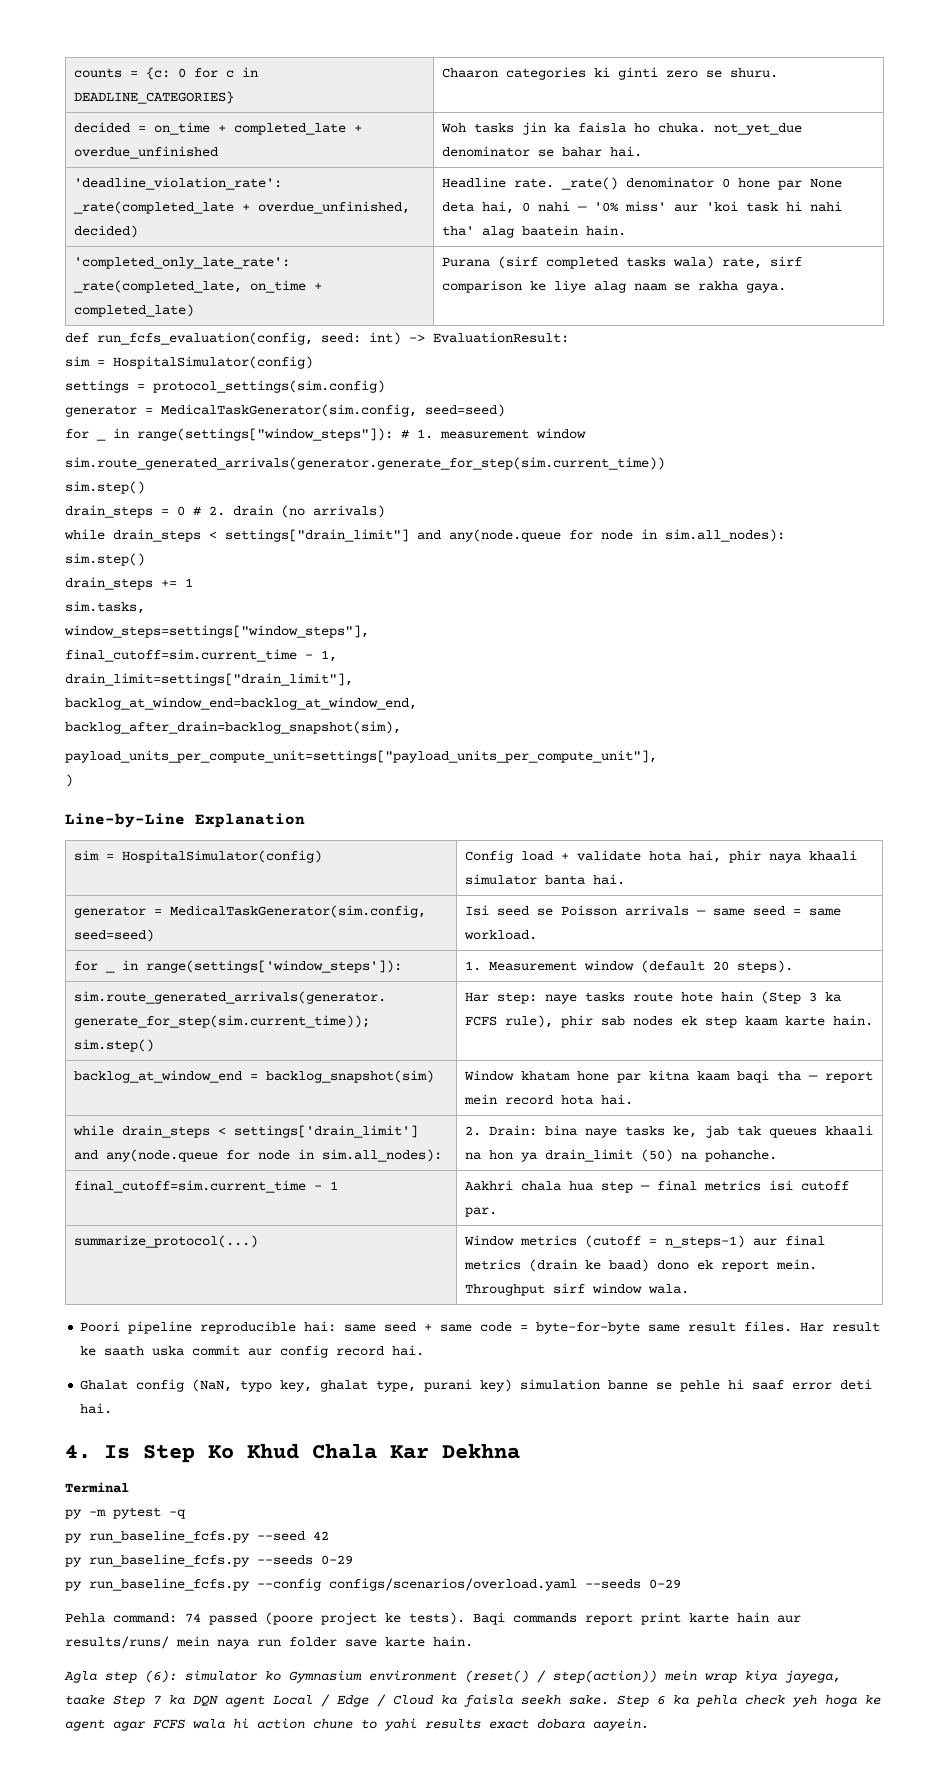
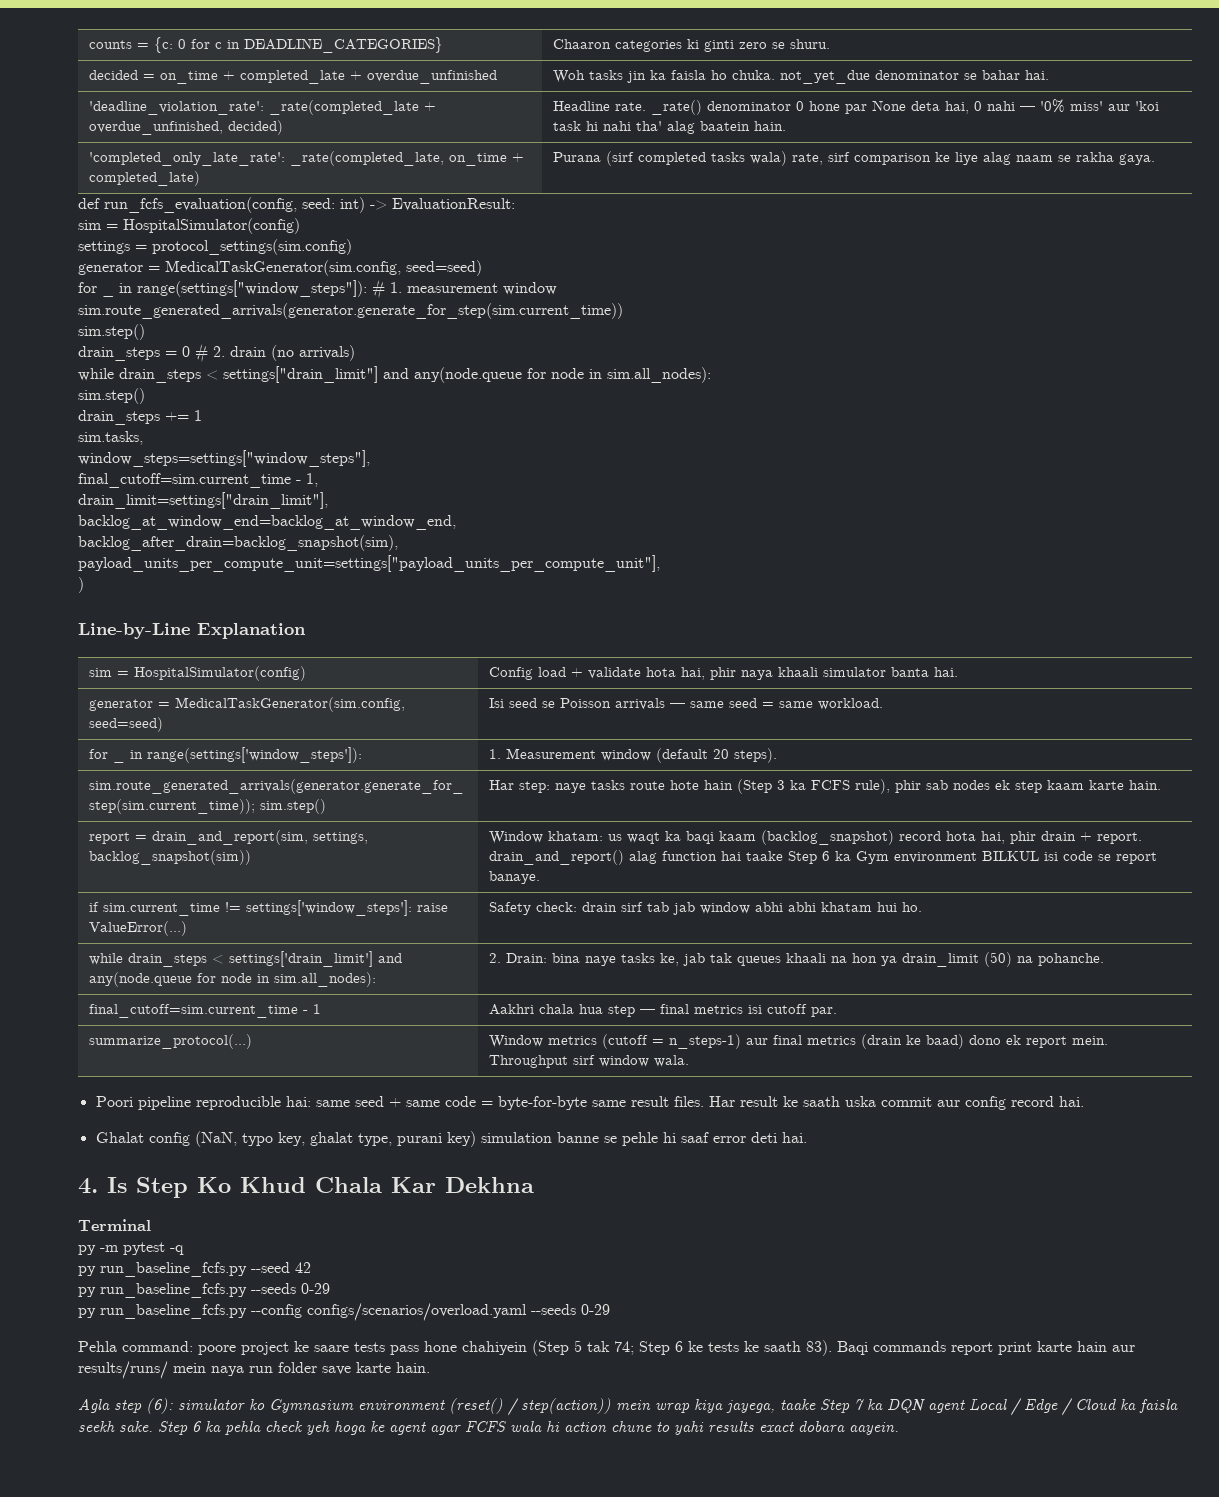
- backlog_at_window_end = backlog_snapshot(sim) | Window khatam hone par kitna kaam baqi tha — report mein record hota hai.
+ report = drain_and_report(sim, settings, backlog_snapshot(sim)) | Window khatam: us waqt ka baqi kaam (backlog_snapshot) record hota hai, phir drain + report. drain_and_report() alag function hai taake Step 6 ka Gym environment BILKUL isi code se report banaye.
+ if sim.current_time != settings['window_steps']: raise ValueError(...) | Safety check: drain sirf tab jab window abhi abhi khatam hui ho.
- Pehla command: 74 passed (poore project ke tests).
+ Pehla command: poore project ke saare tests pass hone chahiyein (Step 5 tak 74; Step 6 ke tests ke saath 83).

